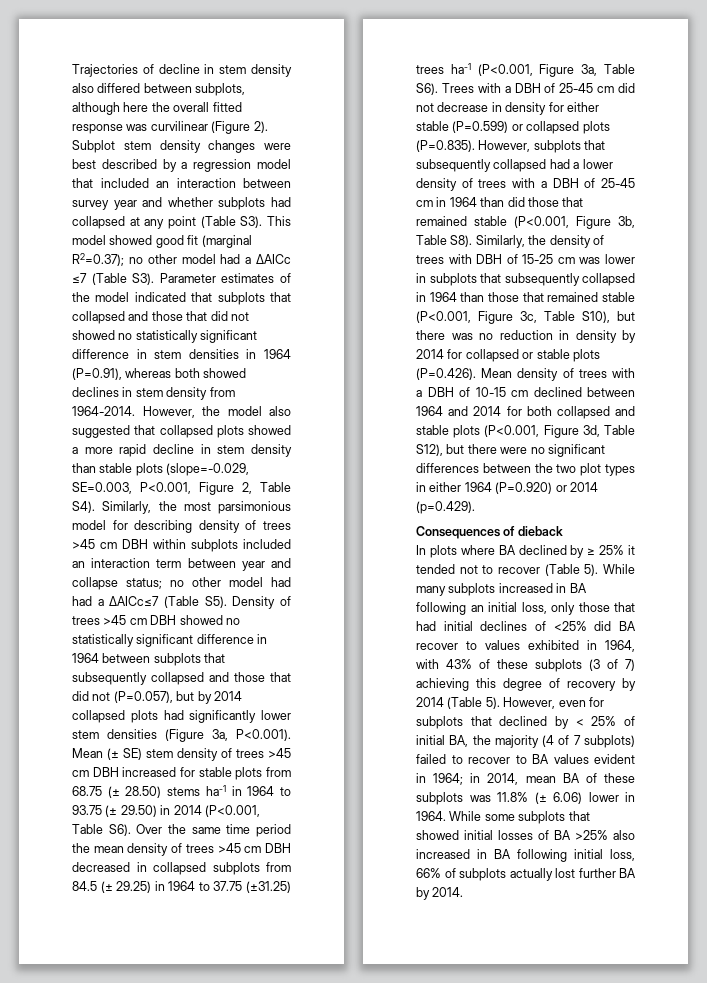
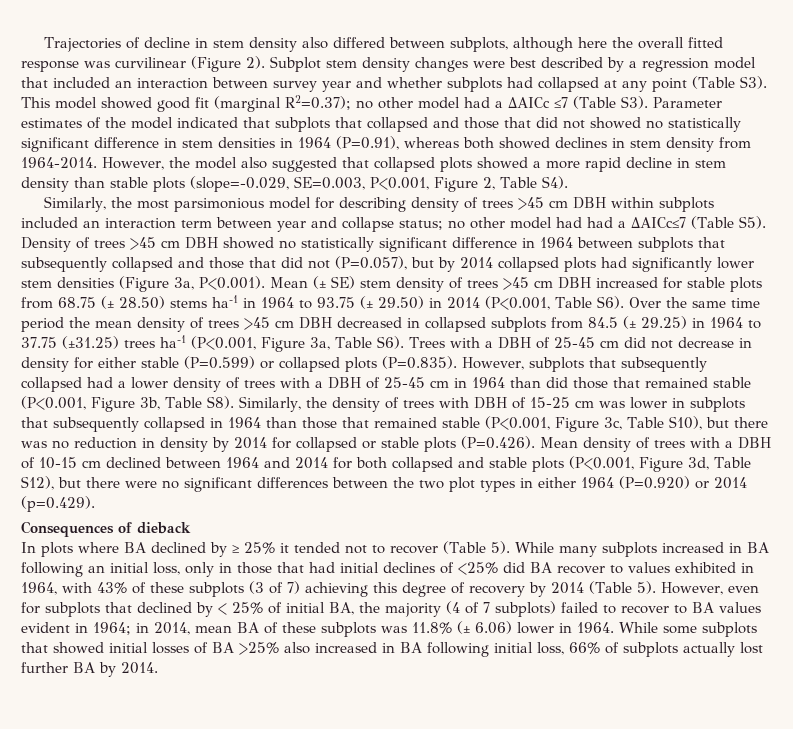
- However, the model also suggested that collapsed plots showed a more rapid decline in stem density than stable plots (slope=-0.029, SE=0.003, P<0.001, Figure 2, Table S4). Similarly, the most parsimonious model for describing density of trees >45 cm DBH within subplots included an interaction term between year and collapse status;
+ However, the model also suggested that collapsed plots showed a more rapid decline in stem density than stable plots (slope=-0.029, SE=0.003, P<0.001, Figure 2, Table S4).
+ Similarly, the most parsimonious model for describing density of trees >45 cm DBH within subplots included an interaction term between year and collapse status;
- While many subplots increased in BA following an initial loss, only those that had initial declines of <25% did BA recover to values exhibited in 1964, with 43% of these subplots (3 of 7) achieving this degree of recovery by 2014 (Table 5).
+ While many subplots increased in BA following an initial loss, only in those that had initial declines of <25% did BA recover to values exhibited in 1964, with 43% of these subplots (3 of 7) achieving this degree of recovery by 2014 (Table 5).

